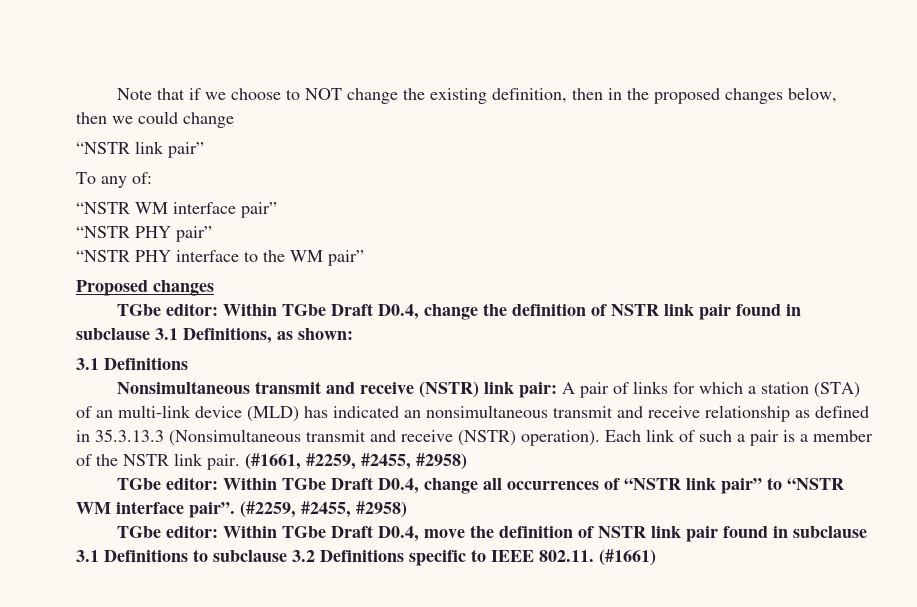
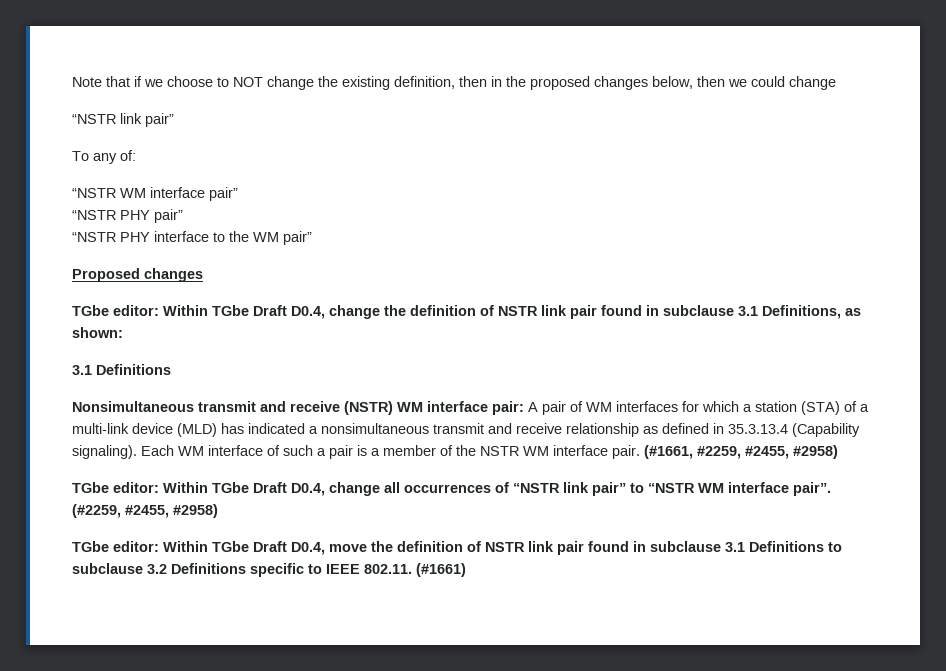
- Nonsimultaneous transmit and receive (NSTR) link pair: A pair of links for which a station (STA) of an multi-link device (MLD) has indicated an nonsimultaneous transmit and receive relationship as defined in 35.3.13.3 (Nonsimultaneous transmit and receive (NSTR) operation). Each link of such a pair is a member of the NSTR link pair.
+ Nonsimultaneous transmit and receive (NSTR) WM interface pair: A pair of WM interfaces for which a station (STA) of a multi-link device (MLD) has indicated a nonsimultaneous transmit and receive relationship as defined in 35.3.13.4 (Capability signaling). Each WM interface of such a pair is a member of the NSTR WM interface pair.

